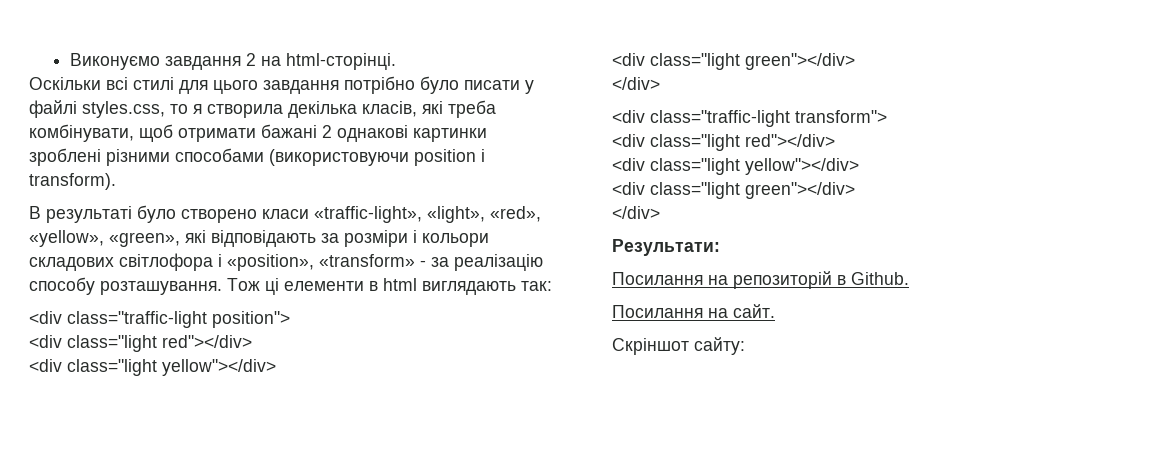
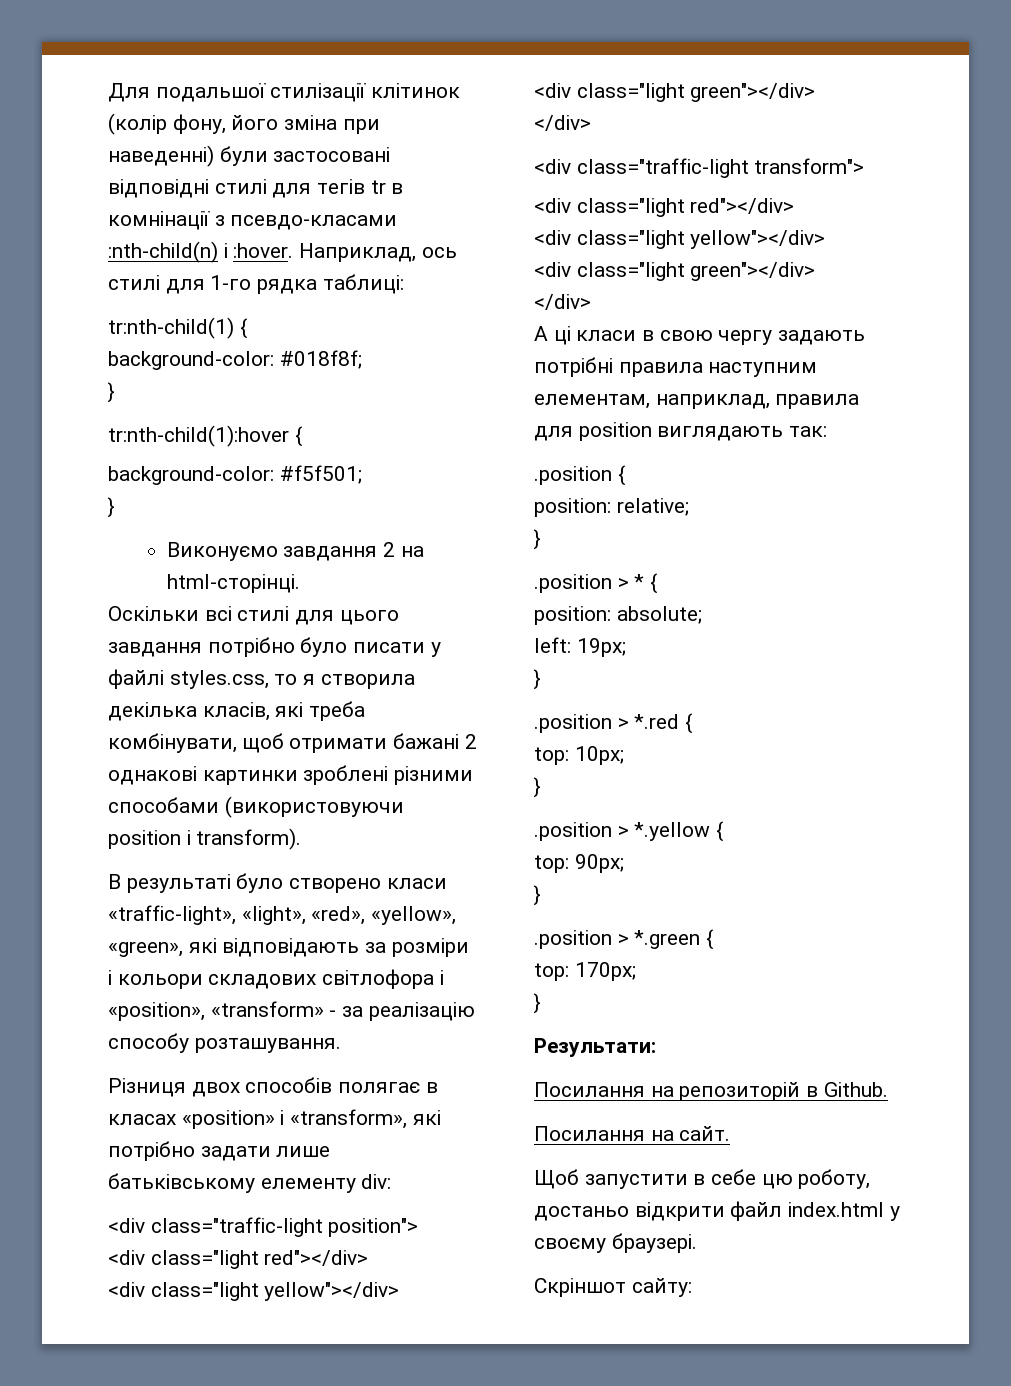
+ Для подальшої стилізації клітинок (колір фону, його зміна при наведенні) були застосовані відповідні стилі для тегів tr в комнінації з псевдо-класами :nth-child(n) i :hover. Наприклад, ось стилі для 1-го рядка таблиці:
+ tr:nth-child(1) {
+ background-color: #018f8f;
+ }
+ tr:nth-child(1):hover {
+ background-color: #f5f501;
+ }
- В результаті було створено класи «traffic-light», «light», «red», «yellow», «green», які відповідають за розміри і кольори складових світлофора і «position», «transform» - за реалізацію способу розташування. Тож ці елементи в html виглядають так:
+ В результаті було створено класи «traffic-light», «light», «red», «yellow», «green», які відповідають за розміри і кольори складових світлофора і «position», «transform» - за реалізацію способу розташування.
+ Різниця двох способів полягає в класах «position» і «transform», які потрібно задати лише батьківському елементу div:
+ А ці класи в свою чергу задають потрібні правила наступним елементам, наприклад, правила для position виглядають так:
+ .position {
+ position: relative;
+ }
+ .position > * {
+ position: absolute;
+ left: 19px;
+ }
+ .position > *.red {
+ top: 10px;
+ }
+ .position > *.yellow {
+ top: 90px;
+ }
+ .position > *.green {
+ top: 170px;
+ }
+ Щоб запустити в себе цю роботу, достаньо відкрити файл index.html у своєму браузері.

